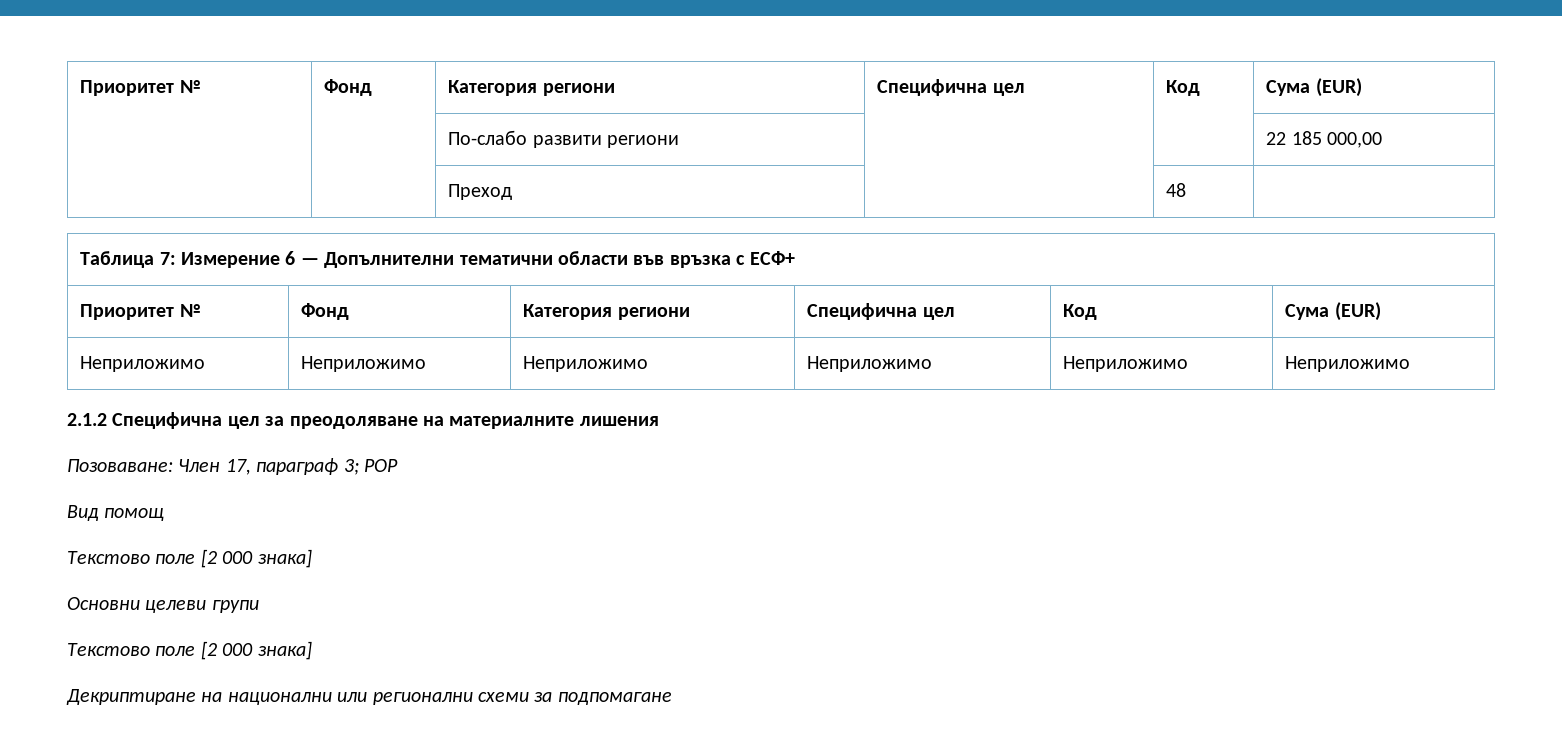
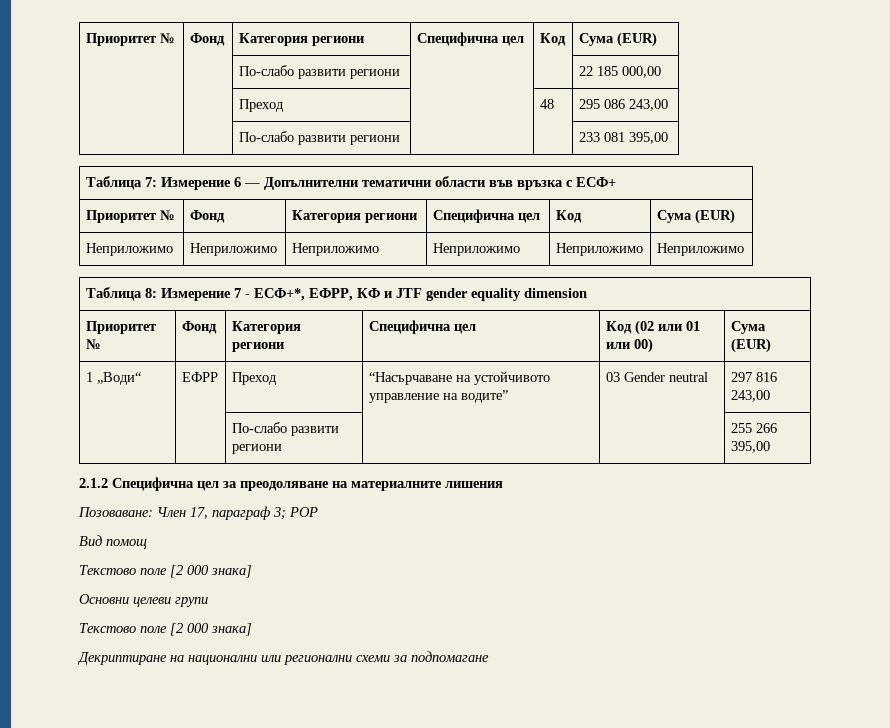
- | | Преход | | 48 |
+ | | Преход | | 48 | 295 086 243,00
+ | | По-слабо развити региони | | | 233 081 395,00
+ Таблица 8: Измерение 7 - ЕСФ+*, ЕФРР, КФ и JTF gender equality dimension
+ Приоритет № | Фонд | Категория региони | Специфична цел | Код (02 или 01 или 00) | Сума (EUR)
+ 1 „Води“ | ЕФРР | Преход | “Насърчаване на устойчивото управление на водите” | 03 Gender neutral | 297 816 243,00
+ | | По-слабо развити региони | | | 255 266 395,00

